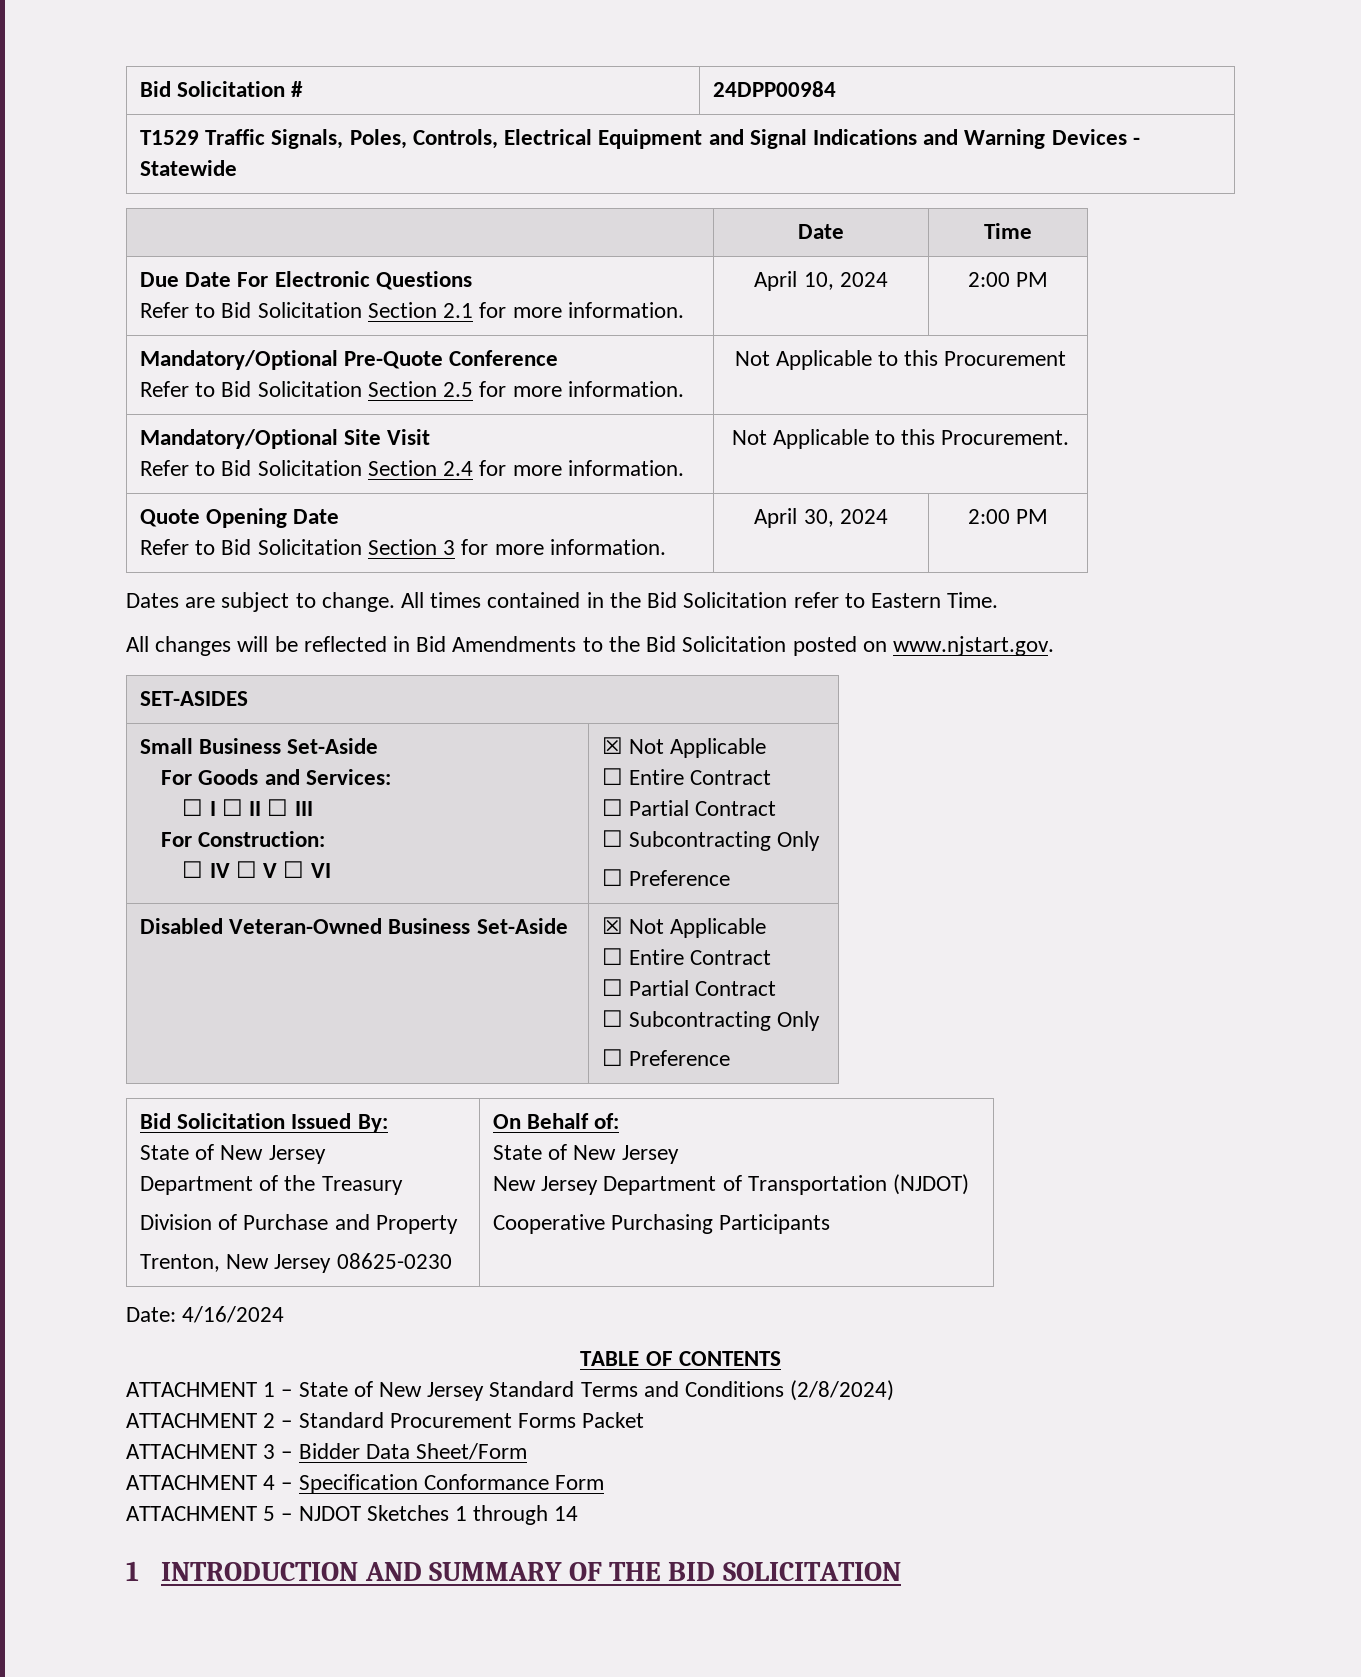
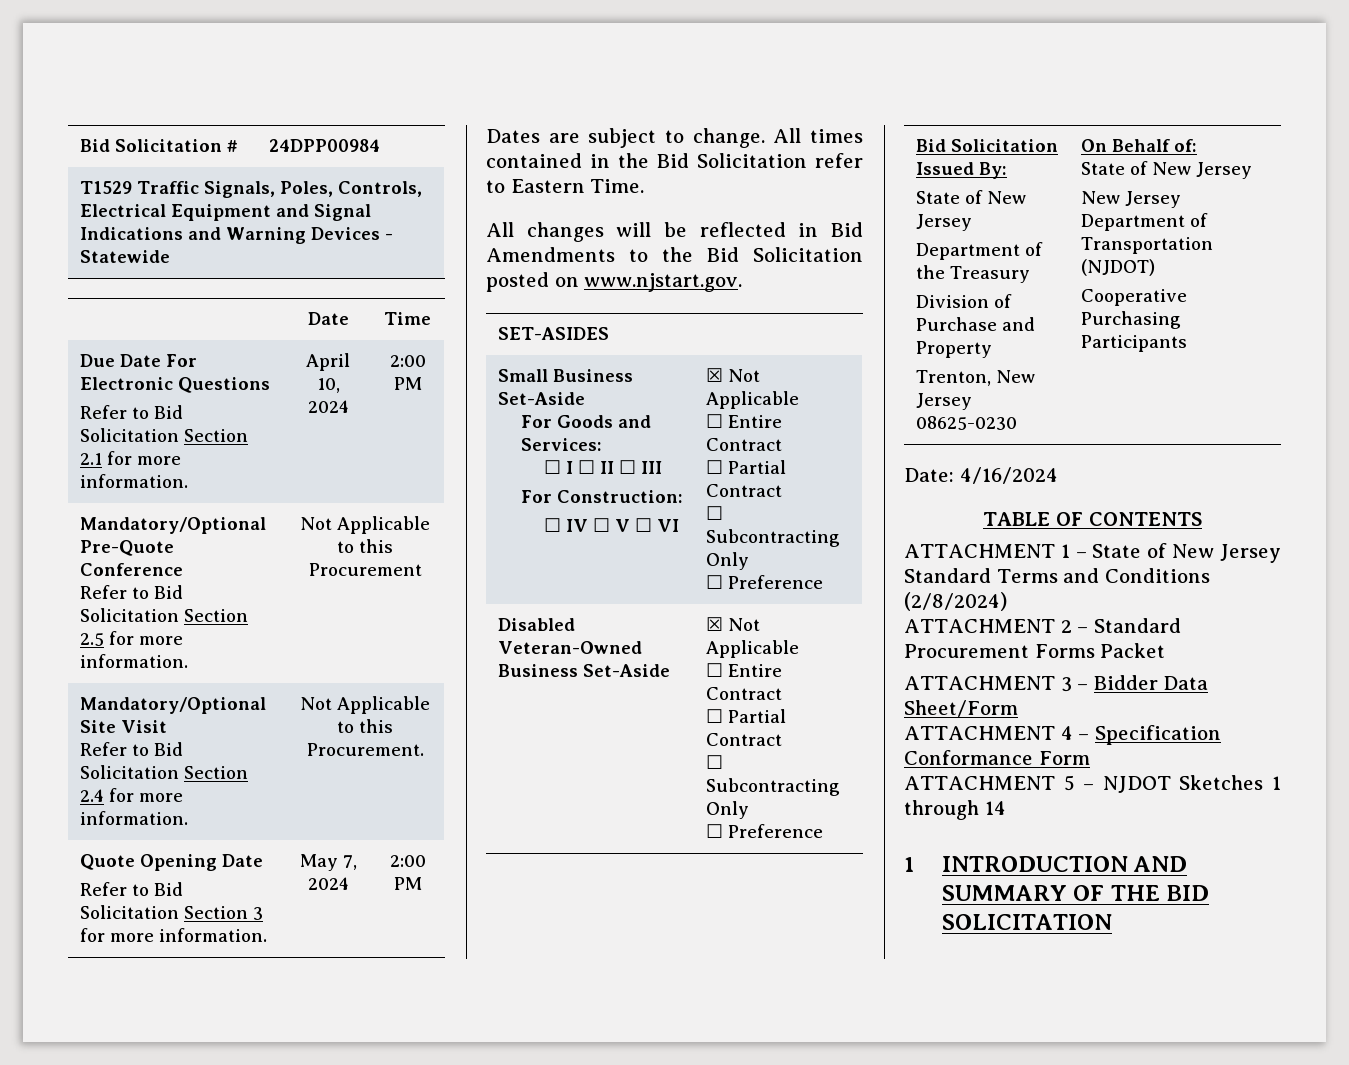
  Quote Opening Date
- Refer to Bid Solicitation Section 3 for more information. | April 30, 2024 | 2:00 PM
+ Refer to Bid Solicitation Section 3 for more information. | May 7, 2024 | 2:00 PM

